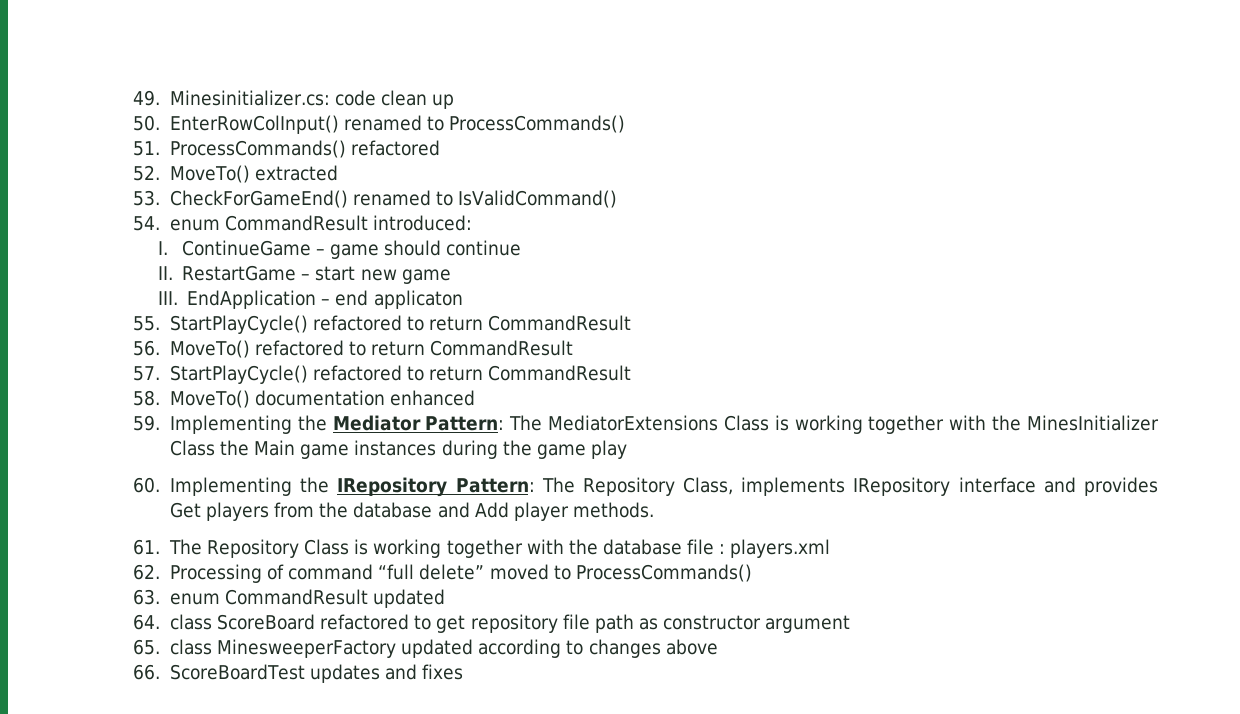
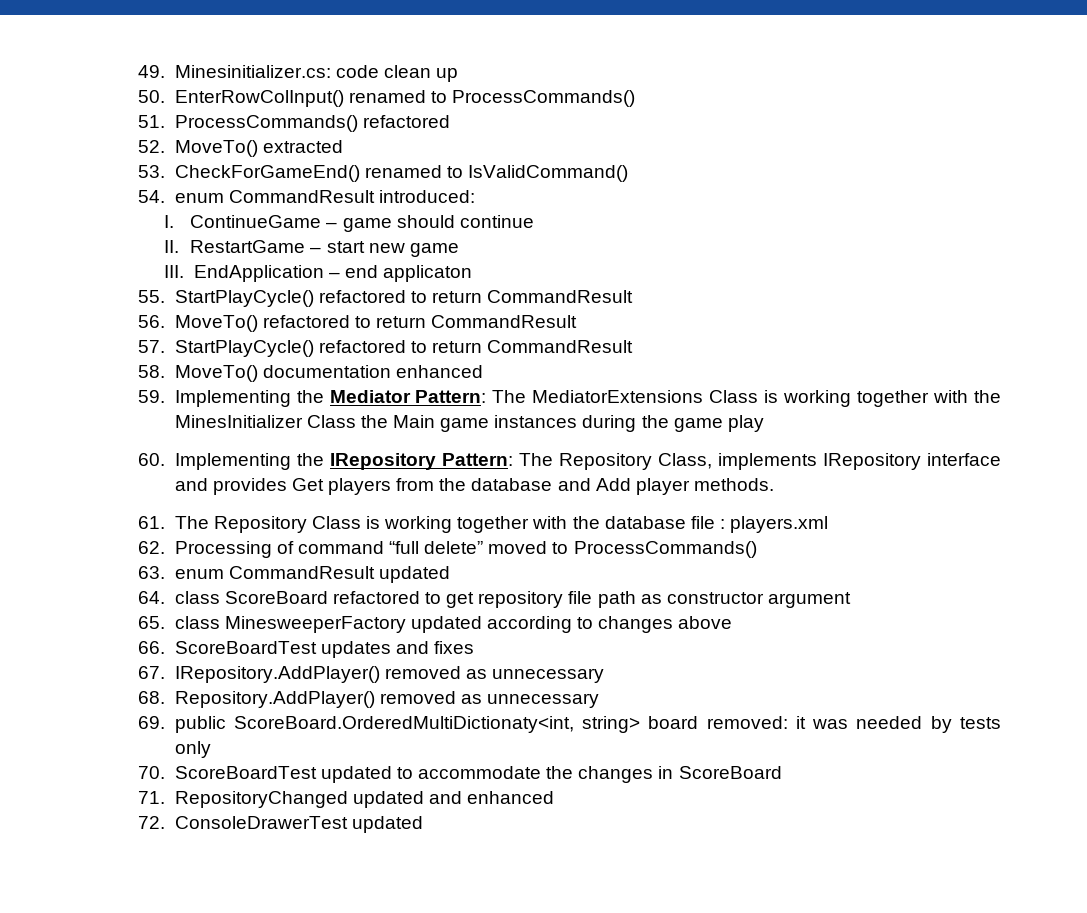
+ 67. IRepository.AddPlayer() removed as unnecessary
+ 68. Repository.AddPlayer() removed as unnecessary
+ 69. public ScoreBoard.OrderedMultiDictionaty<int, string> board removed: it was needed by tests only
+ 70. ScoreBoardTest updated to accommodate the changes in ScoreBoard
+ 71. RepositoryChanged updated and enhanced
+ 72. ConsoleDrawerTest updated

